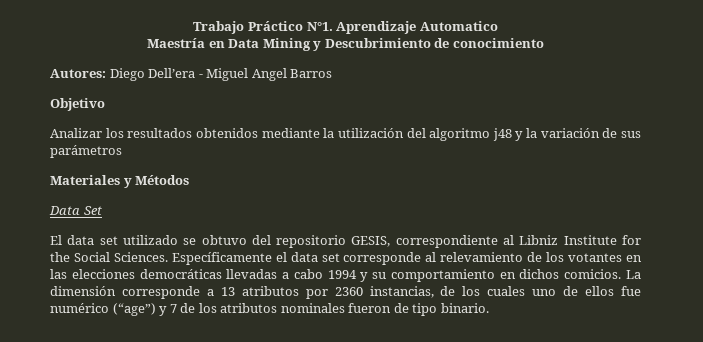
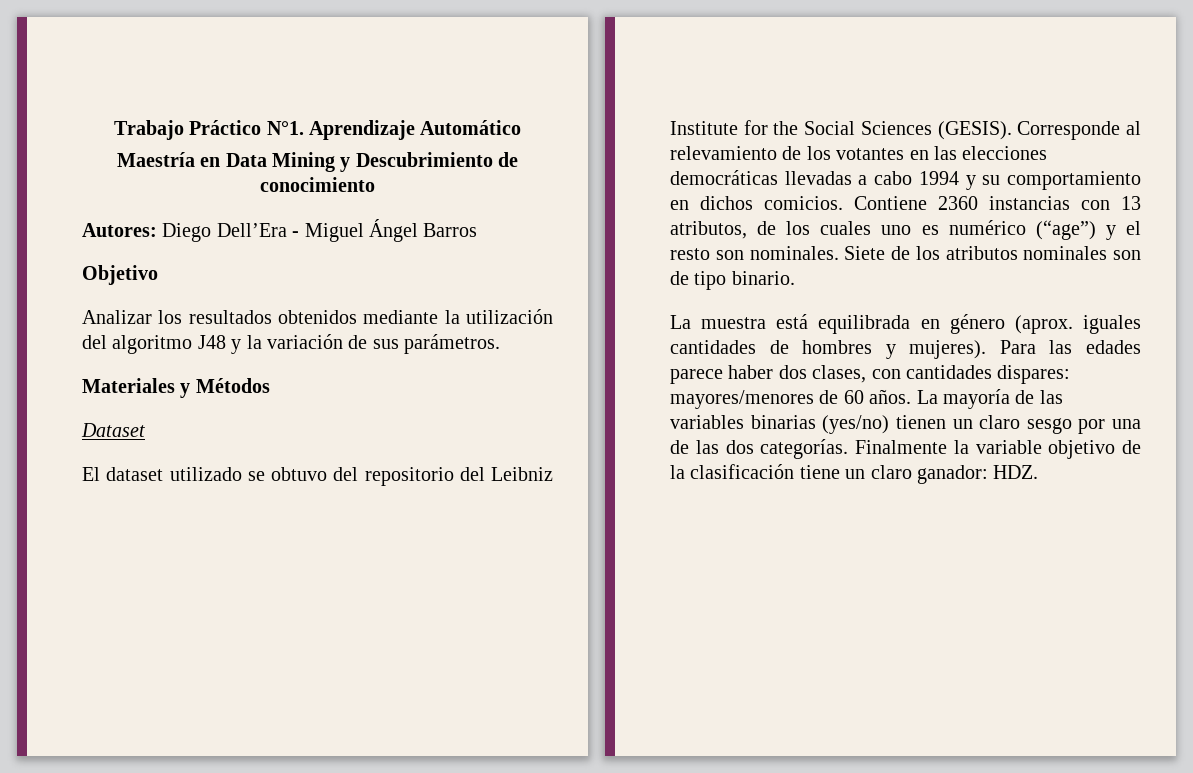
- Trabajo Práctico N°1. Aprendizaje Automatico
+ Trabajo Práctico N°1. Aprendizaje Automático
- Autores: Diego Dell’era - Miguel Angel Barros
+ Autores: Diego Dell’Era - Miguel Ángel Barros
- Analizar los resultados obtenidos mediante la utilización del algoritmo j48 y la variación de sus parámetros
+ Analizar los resultados obtenidos mediante la utilización del algoritmo J48 y la variación de sus parámetros.
- Data Set
+ Dataset
- El data set utilizado se obtuvo del repositorio GESIS, correspondiente al Libniz Institute for the Social Sciences. Específicamente el data set corresponde al relevamiento de los votantes en las elecciones democráticas llevadas a cabo 1994 y su comportamiento en dichos comicios.
+ El dataset utilizado se obtuvo del repositorio del Leibniz Institute for the Social Sciences (GESIS). Corresponde al relevamiento de los votantes en las elecciones democráticas llevadas a cabo 1994 y su comportamiento en dichos comicios.
- La dimensión corresponde a 13 atributos por 2360 instancias, de los cuales uno de ellos fue numérico (“age”) y 7 de los atributos nominales fueron de tipo binario.
+ Contiene 2360 instancias con 13 atributos, de los cuales uno es numérico (“age”) y el resto son nominales. Siete de los atributos nominales son de tipo binario.
+ La muestra está equilibrada en género (aprox. iguales cantidades de hombres y mujeres). Para las edades parece haber dos clases, con cantidades dispares: mayores/menores de 60 años. La mayoría de las variables binarias (yes/no) tienen un claro sesgo por una de las dos categorías. Finalmente la variable objetivo de la clasificación tiene un claro ganador: HDZ.

